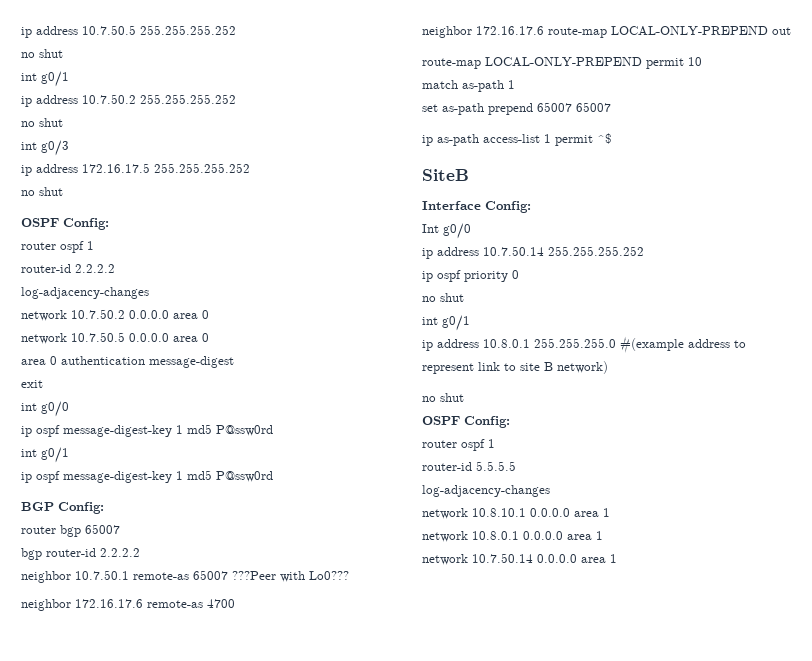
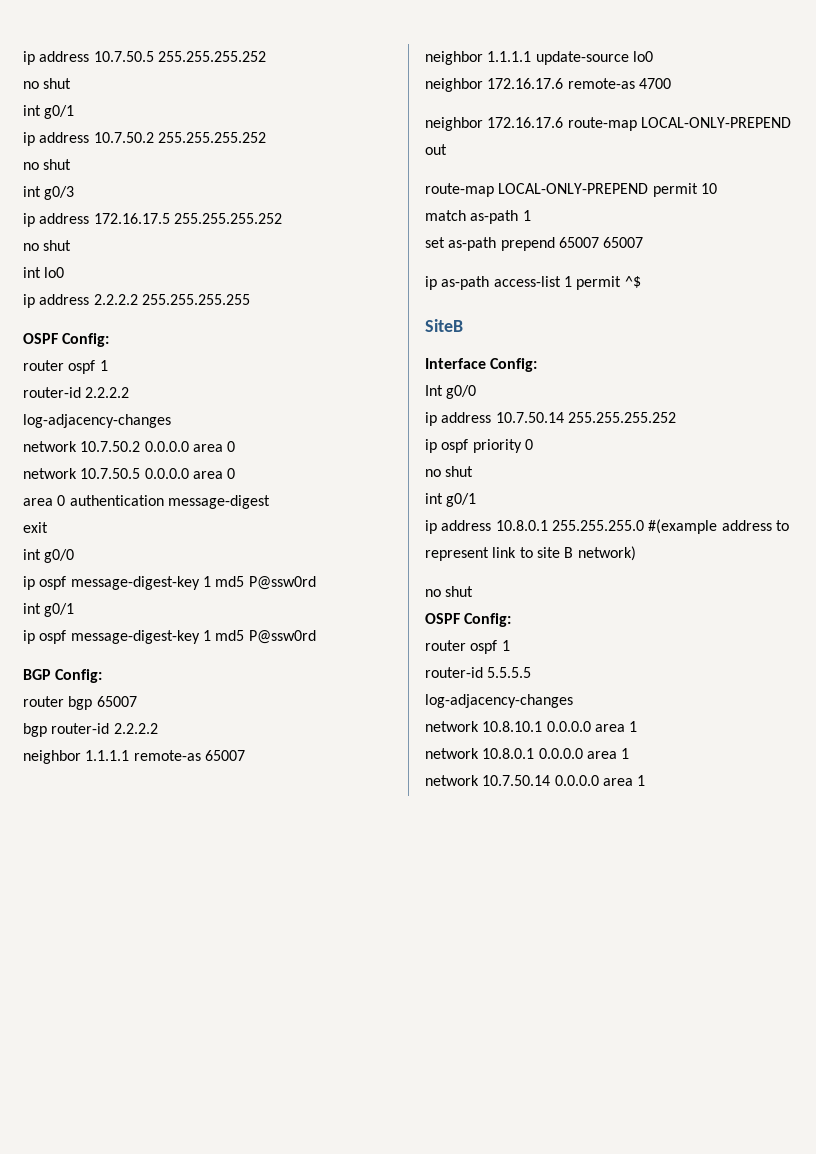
+ int lo0
+ ip address 2.2.2.2 255.255.255.255
- neighbor 10.7.50.1 remote-as 65007 ???Peer with Lo0???
+ neighbor 1.1.1.1 remote-as 65007
+ neighbor 1.1.1.1 update-source lo0

